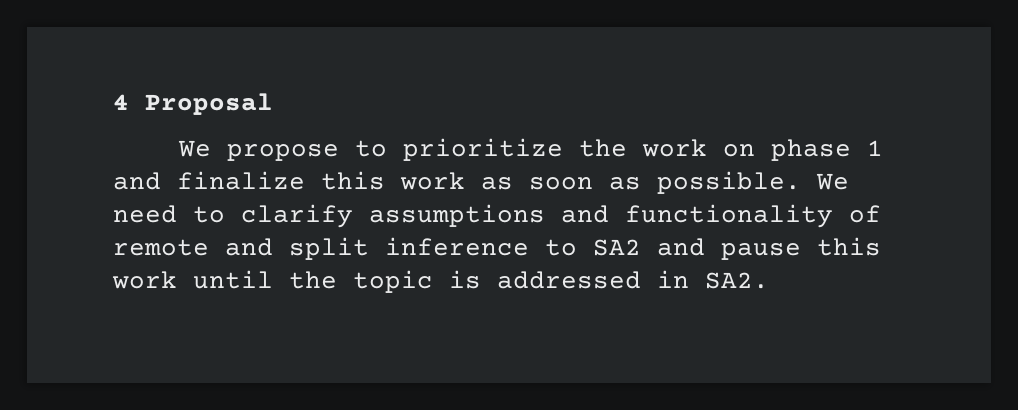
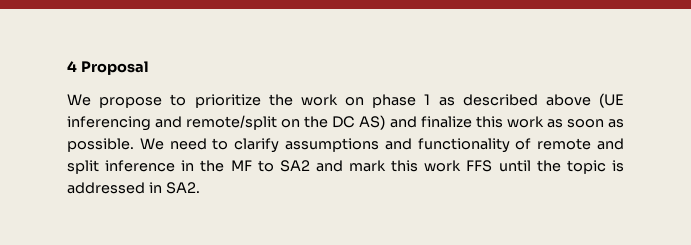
- We propose to prioritize the work on phase 1 and finalize this work as soon as possible.
+ We propose to prioritize the work on phase 1 as described above (UE inferencing and remote/split on the DC AS) and finalize this work as soon as possible.
- We need to clarify assumptions and functionality of remote and split inference to SA2 and pause this work until the topic is addressed in SA2.
+ We need to clarify assumptions and functionality of remote and split inference in the MF to SA2 and mark this work FFS until the topic is addressed in SA2.

